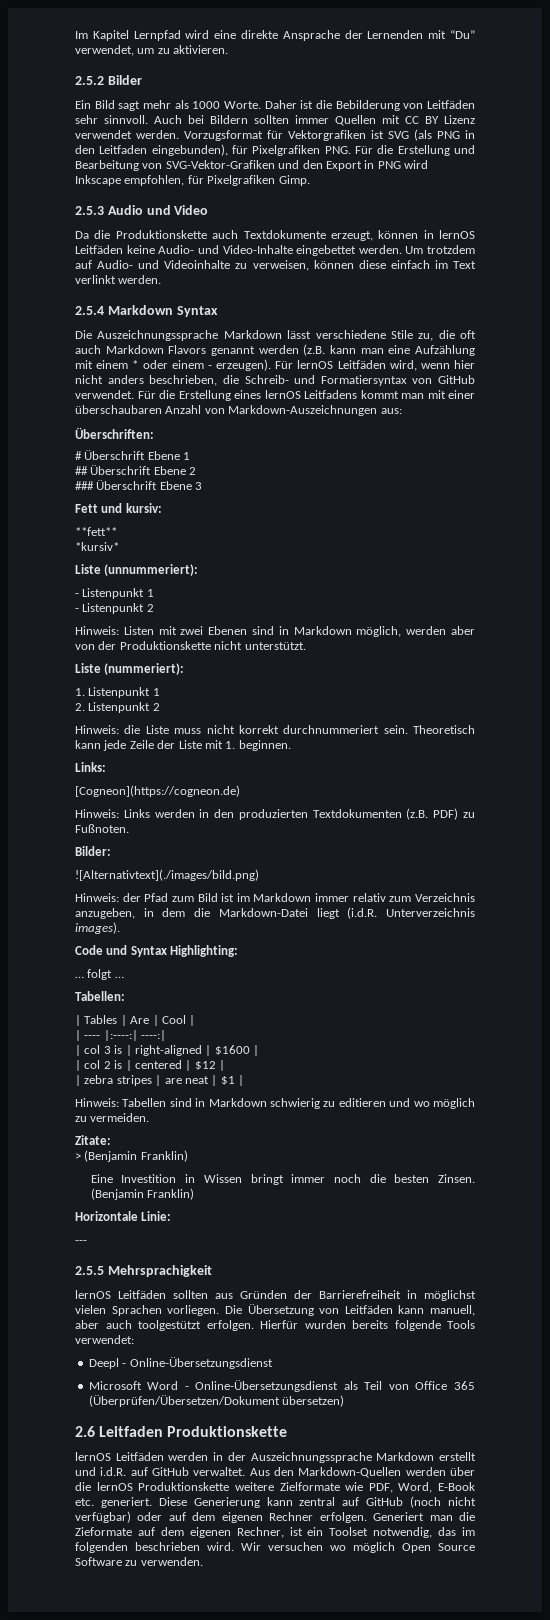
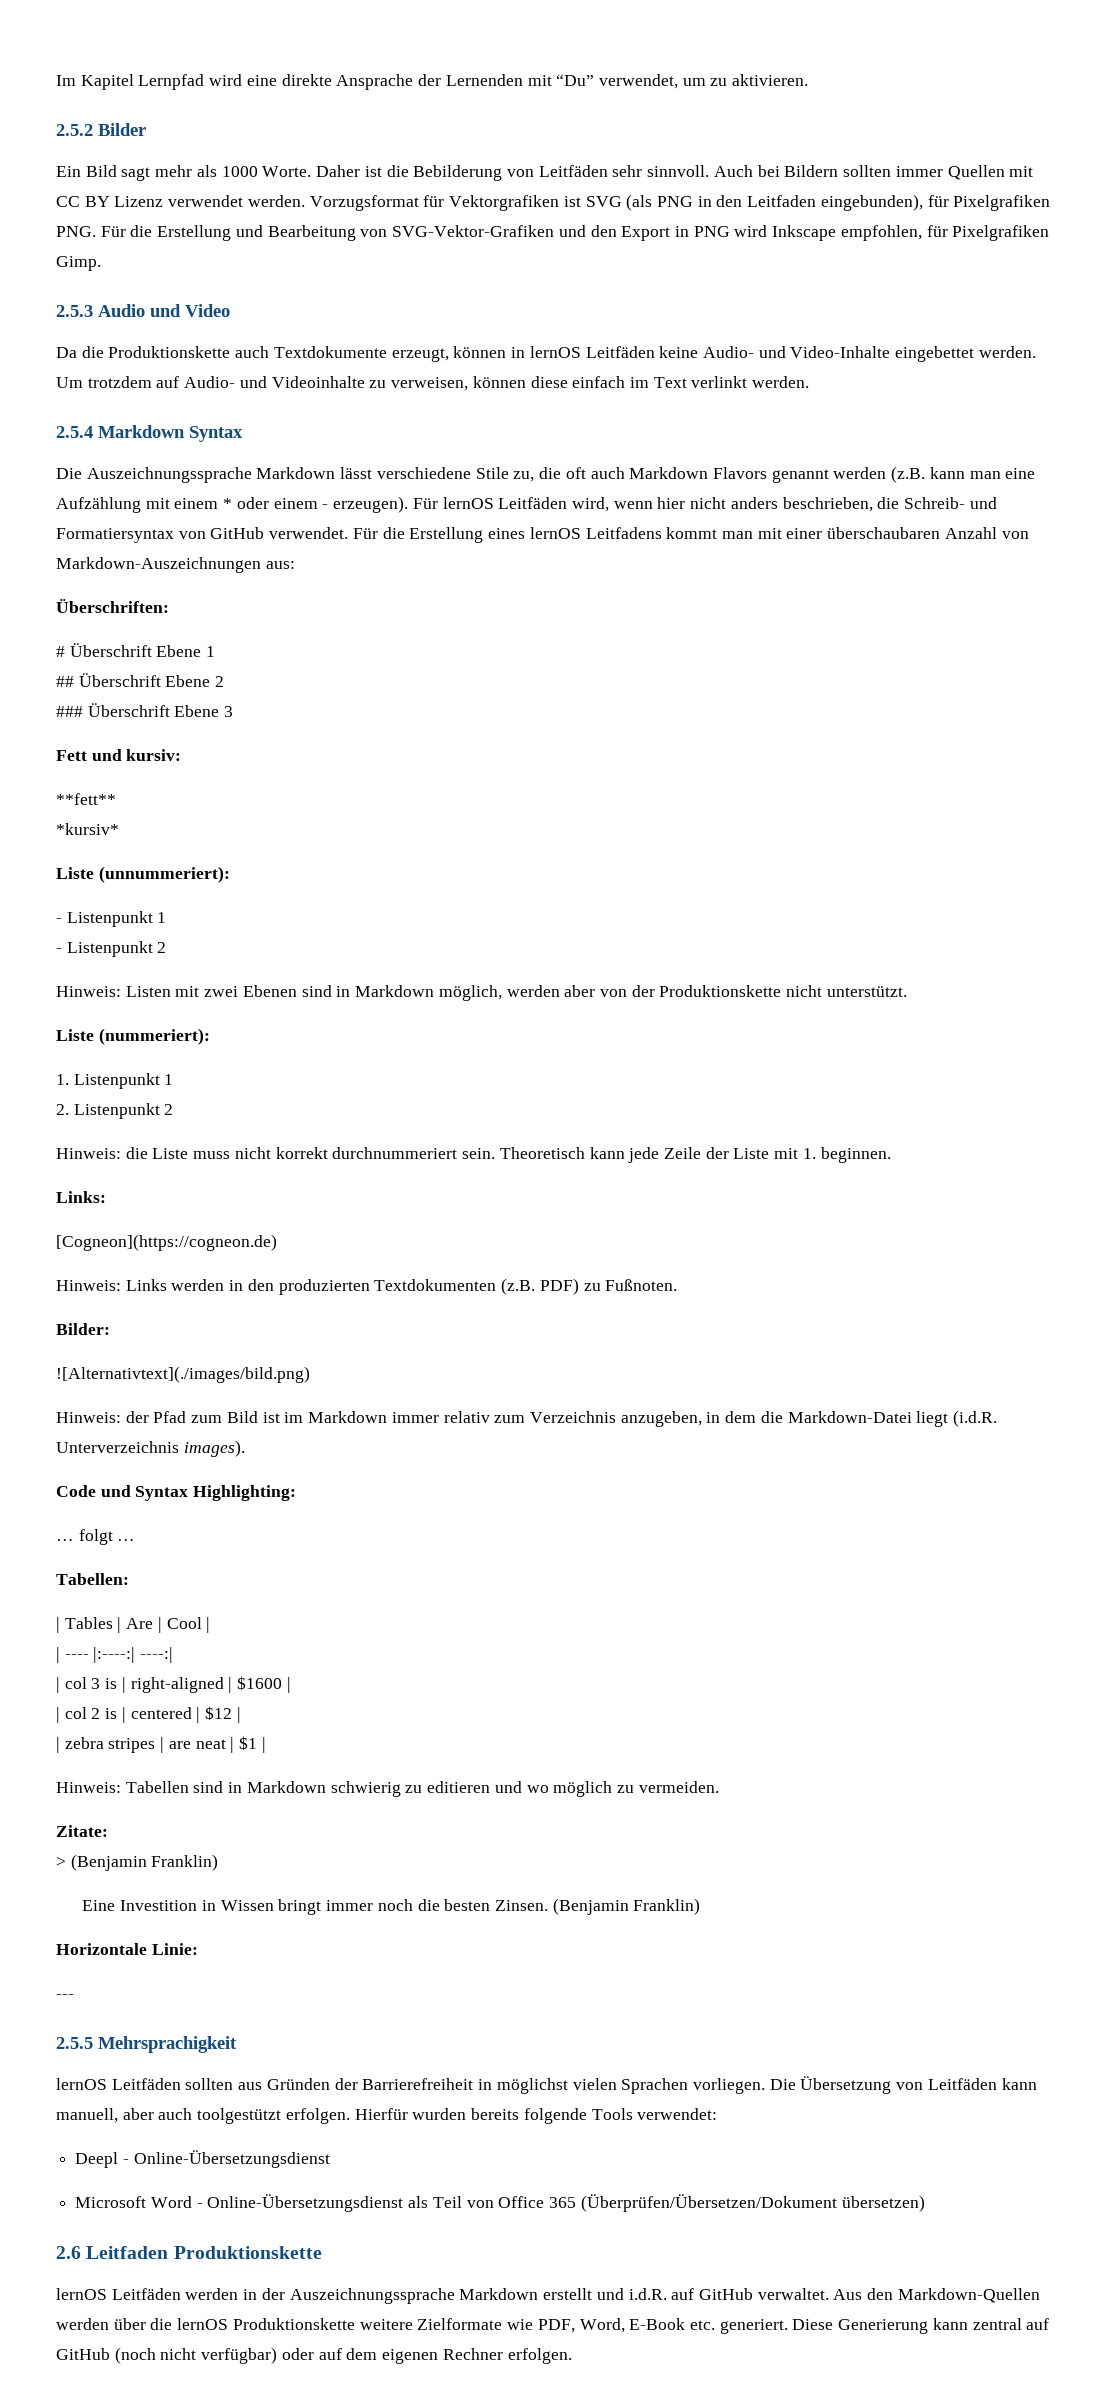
- Generiert man die Zieformate auf dem eigenen Rechner, ist ein Toolset notwendig, das im folgenden beschrieben wird. Wir versuchen wo möglich Open Source Software zu verwenden.

